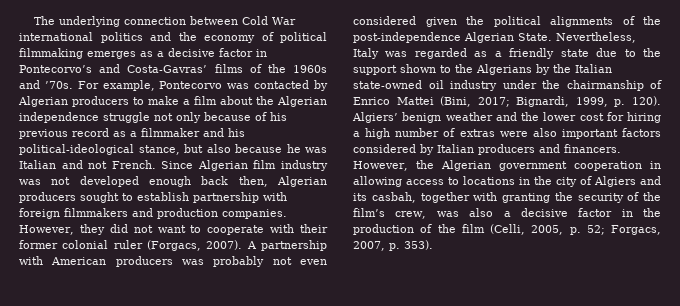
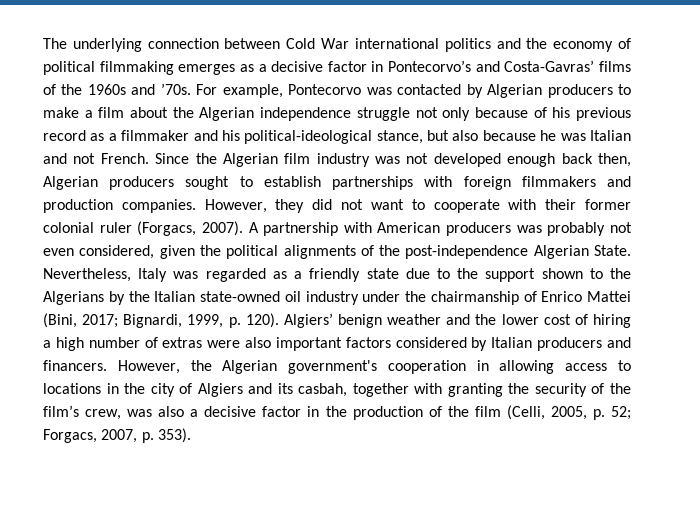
- Since Algerian film industry was not developed enough back then, Algerian producers sought to establish partnership with foreign filmmakers and production companies.
+ Since the Algerian film industry was not developed enough back then, Algerian producers sought to establish partnerships with foreign filmmakers and production companies.
- A partnership with American producers was probably not even considered given the political alignments of the post-independence Algerian State.
+ A partnership with American producers was probably not even considered, given the political alignments of the post-independence Algerian State.
- Algiers’ benign weather and the lower cost for hiring a high number of extras were also important factors considered by Italian producers and financers.
+ Algiers’ benign weather and the lower cost of hiring a high number of extras were also important factors considered by Italian producers and financers.
- However, the Algerian government cooperation in allowing access to locations in the city of Algiers and its casbah, together with granting the security of the film’s crew, was also a decisive factor in the production of the film (Celli, 2005, p. 52; Forgacs, 2007, p. 353).
+ However, the Algerian government's cooperation in allowing access to locations in the city of Algiers and its casbah, together with granting the security of the film’s crew, was also a decisive factor in the production of the film (Celli, 2005, p. 52; Forgacs, 2007, p. 353).

